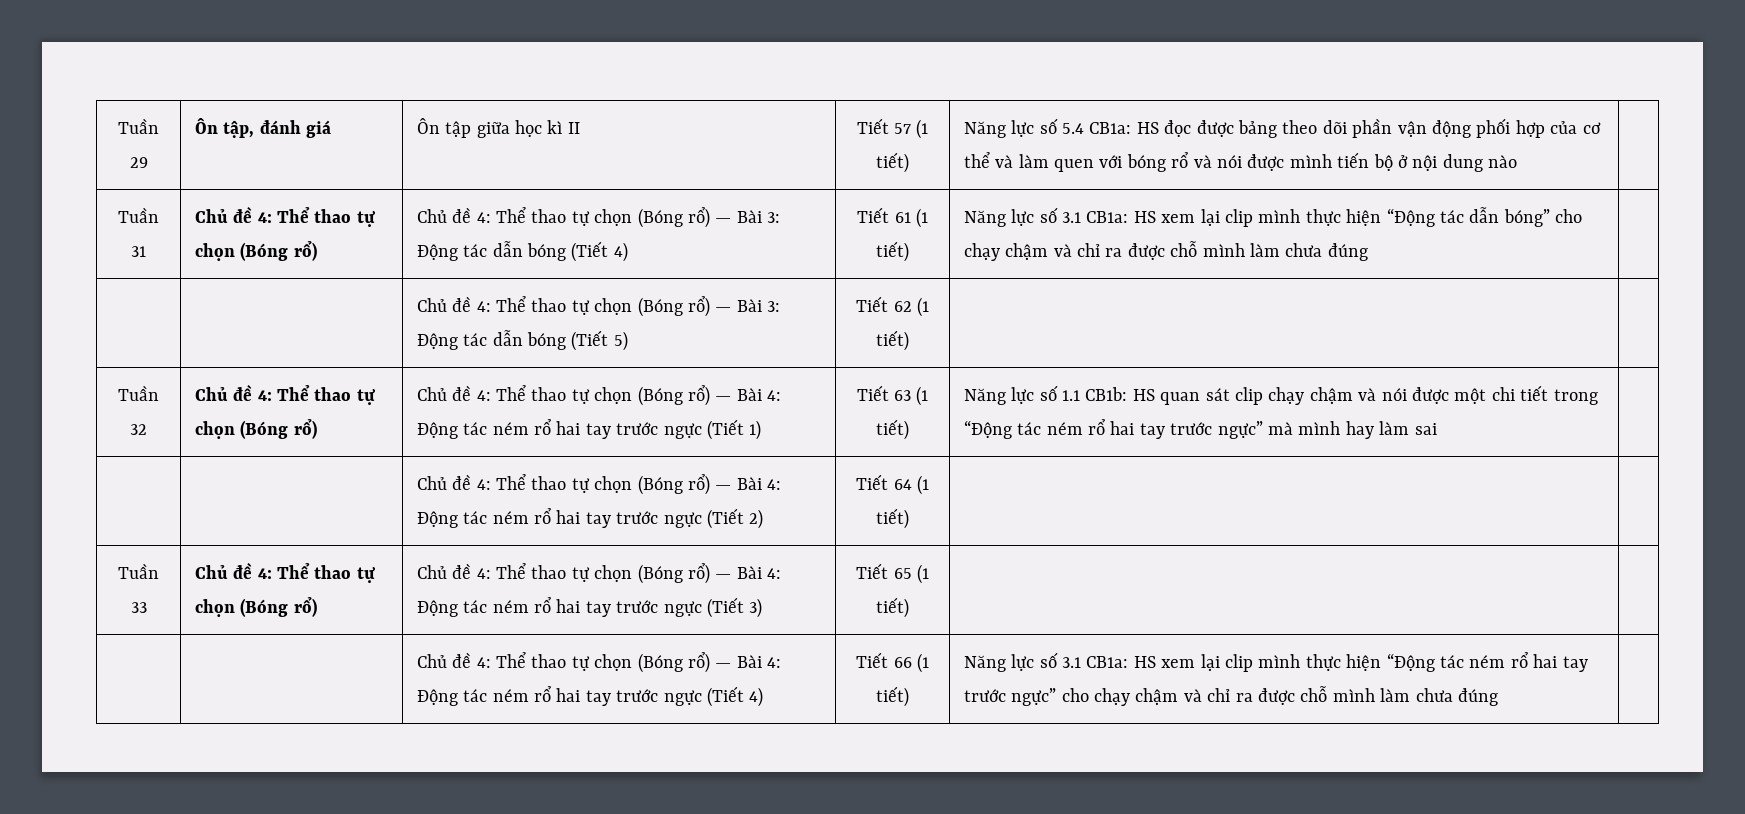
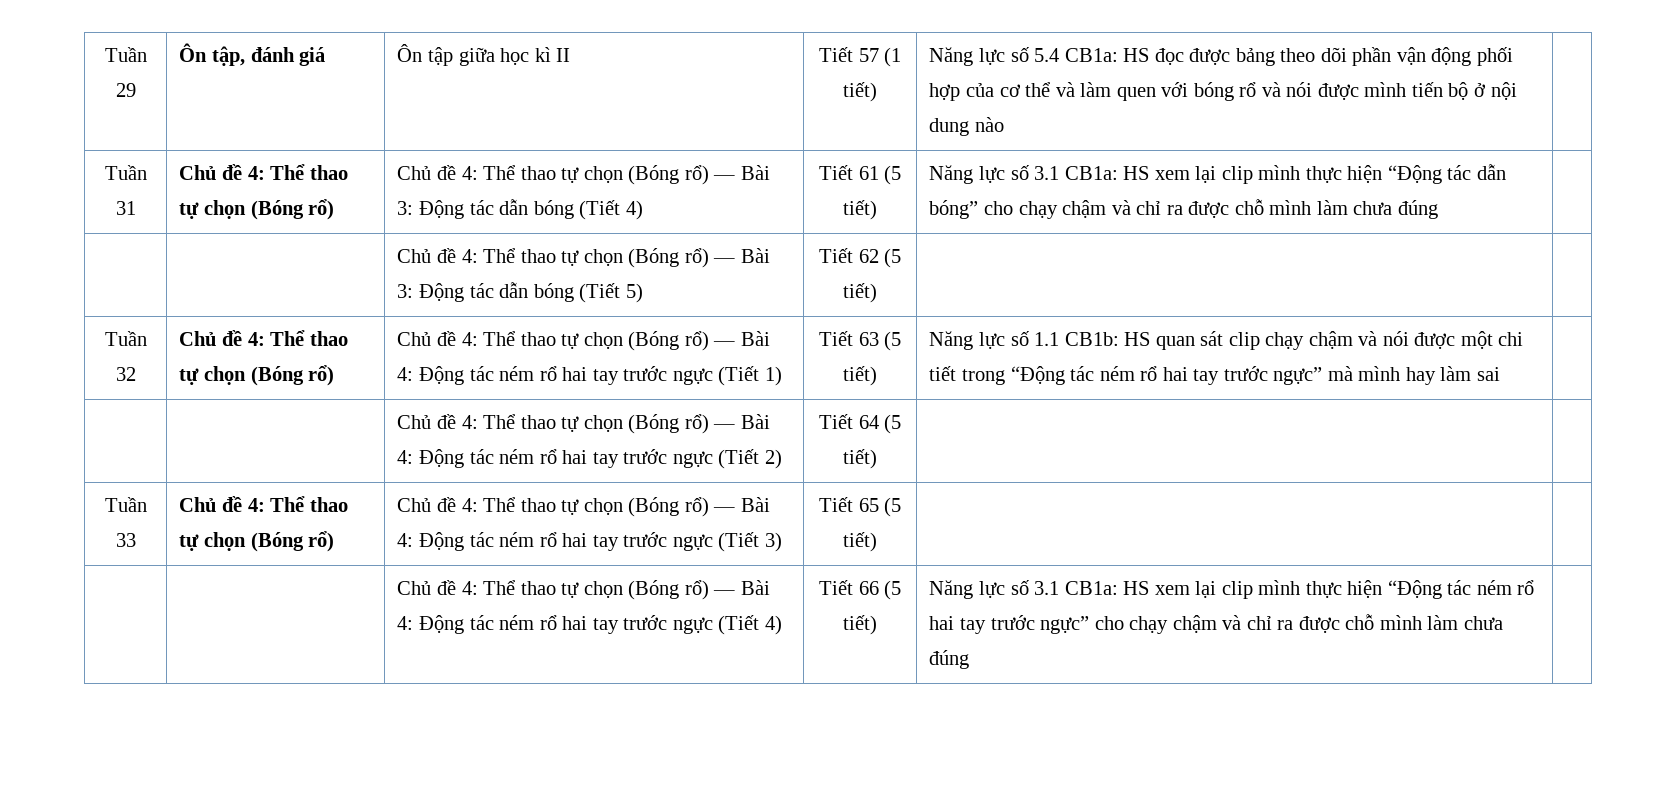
- Tiết 61 (1 tiết)
+ Tiết 61 (5 tiết)
- | | Chủ đề 4: Thể thao tự chọn (Bóng rổ) — Bài 3: Động tác dẫn bóng (Tiết 5) | Tiết 62 (1 tiết) | |
+ | | Chủ đề 4: Thể thao tự chọn (Bóng rổ) — Bài 3: Động tác dẫn bóng (Tiết 5) | Tiết 62 (5 tiết) | |
- Tiết 63 (1 tiết)
+ Tiết 63 (5 tiết)
- | | Chủ đề 4: Thể thao tự chọn (Bóng rổ) — Bài 4: Động tác ném rổ hai tay trước ngực (Tiết 2) | Tiết 64 (1 tiết) | |
+ | | Chủ đề 4: Thể thao tự chọn (Bóng rổ) — Bài 4: Động tác ném rổ hai tay trước ngực (Tiết 2) | Tiết 64 (5 tiết) | |
- Tuần 33 | Chủ đề 4: Thể thao tự chọn (Bóng rổ) | Chủ đề 4: Thể thao tự chọn (Bóng rổ) — Bài 4: Động tác ném rổ hai tay trước ngực (Tiết 3) | Tiết 65 (1 tiết) | |
+ Tuần 33 | Chủ đề 4: Thể thao tự chọn (Bóng rổ) | Chủ đề 4: Thể thao tự chọn (Bóng rổ) — Bài 4: Động tác ném rổ hai tay trước ngực (Tiết 3) | Tiết 65 (5 tiết) | |
- Tiết 66 (1 tiết)
+ Tiết 66 (5 tiết)

